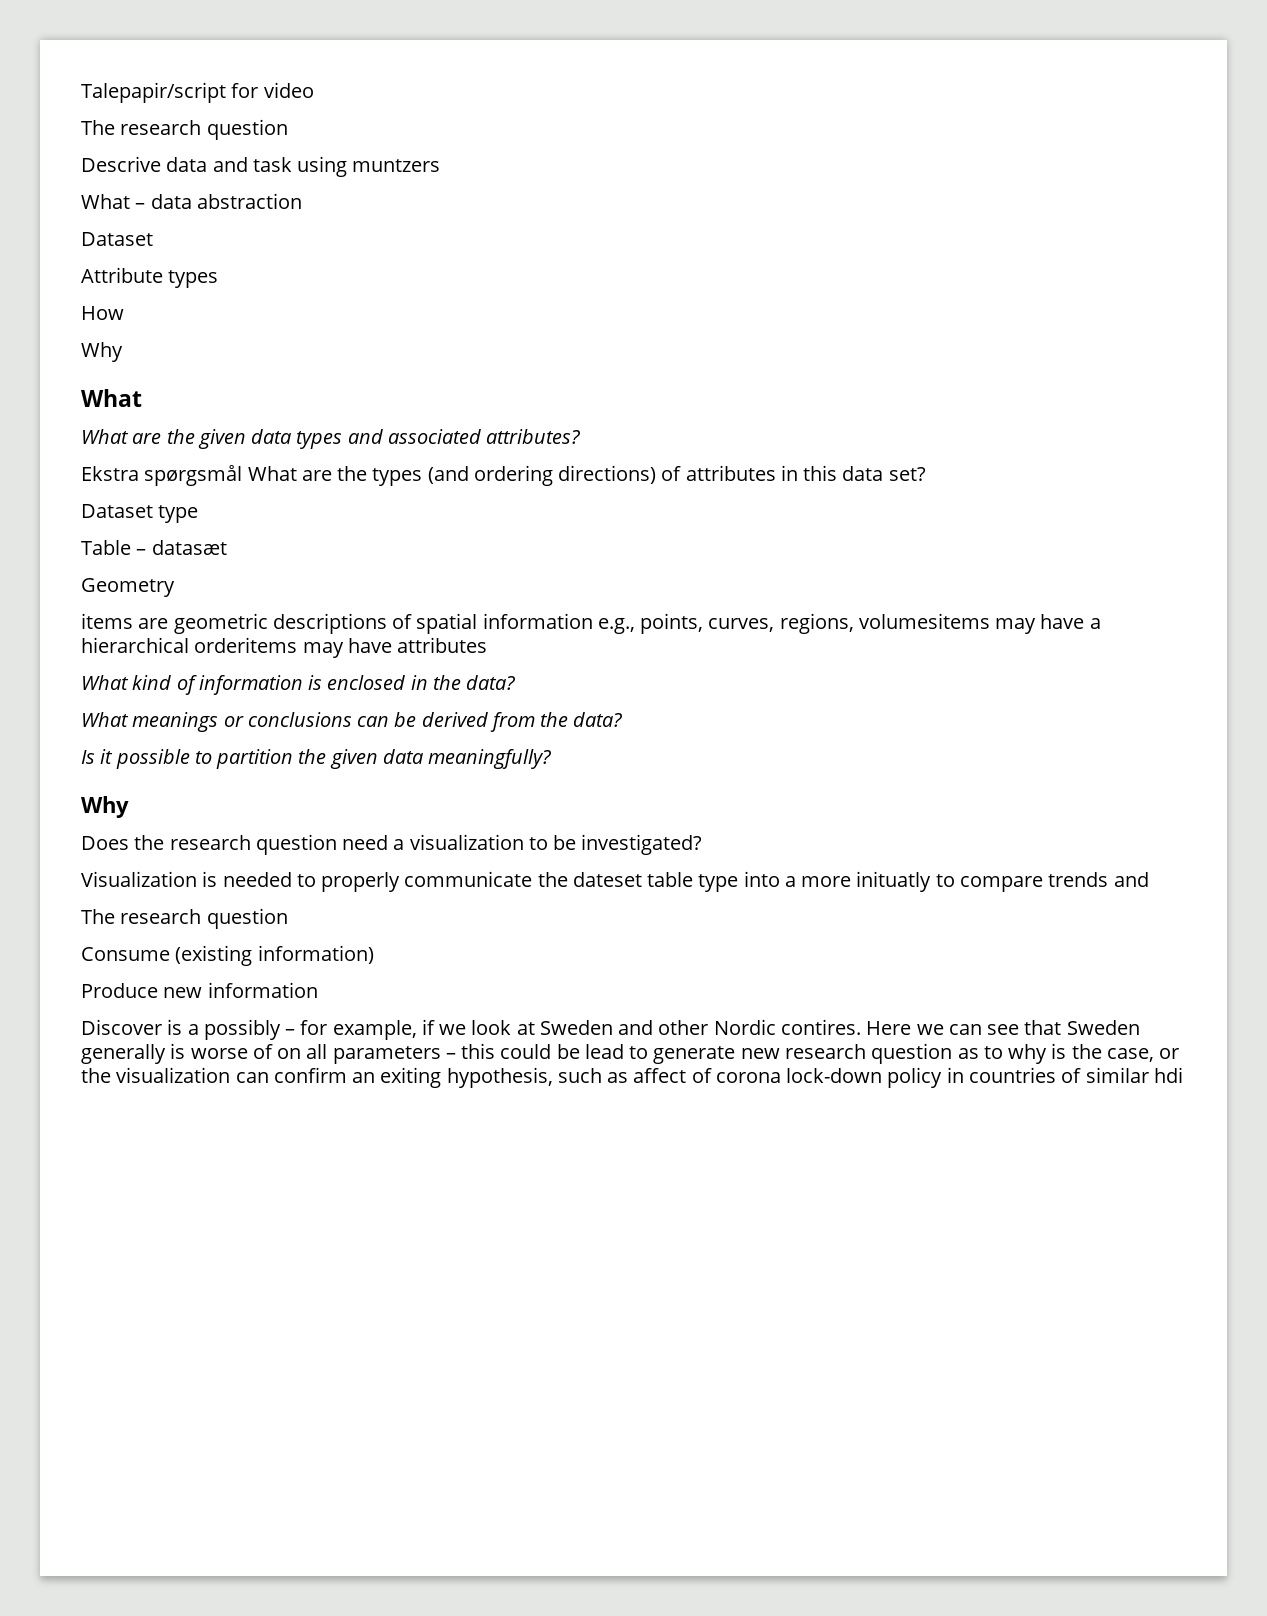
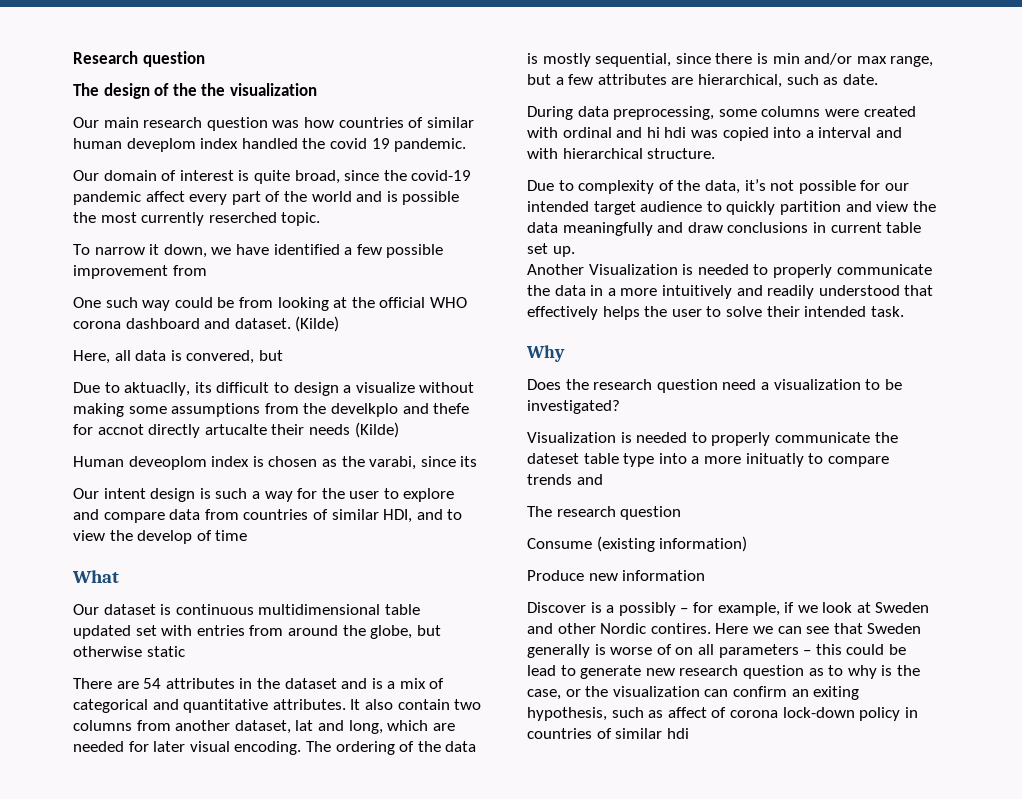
- Talepapir/script for video
- The research question
- Descrive data and task using muntzers
- What – data abstraction
- Dataset
- Attribute types
- How
- Why
+ Research question
+ The design of the the visualization
+ Our main research question was how countries of similar human deveplom index handled the covid 19 pandemic.
+ Our domain of interest is quite broad, since the covid-19 pandemic affect every part of the world and is possible the most currently reserched topic.
+ To narrow it down, we have identified a few possible improvement from
+ One such way could be from looking at the official WHO corona dashboard and dataset. (Kilde)
+ Here, all data is convered, but
+ Due to aktuaclly, its difficult to design a visualize without making some assumptions from the develkplo and thefe for accnot directly artucalte their needs (Kilde)
+ Human deveoplom index is chosen as the varabi, since its
+ Our intent design is such a way for the user to explore and compare data from countries of similar HDI, and to view the develop of time
  What
- What are the given data types and associated attributes?
- Ekstra spørgsmål What are the types (and ordering directions) of attributes in this data set?
- Dataset type
- Table – datasæt
- Geometry
- items are geometric descriptions of spatial information e.g., points, curves, regions, volumesitems may have a hierarchical orderitems may have attributes
- What kind of information is enclosed in the data?
- What meanings or conclusions can be derived from the data?
- Is it possible to partition the given data meaningfully?
+ Our dataset is continuous multidimensional table updated set with entries from around the globe, but otherwise static
+ There are 54 attributes in the dataset and is a mix of categorical and quantitative attributes. It also contain two columns from another dataset, lat and long, which are needed for later visual encoding. The ordering of the data is mostly sequential, since there is min and/or max range, but a few attributes are hierarchical, such as date.
+ During data preprocessing, some columns were created with ordinal and hi hdi was copied into a interval and with hierarchical structure.
+ Due to complexity of the data, it’s not possible for our intended target audience to quickly partition and view the data meaningfully and draw conclusions in current table set up.
+ Another Visualization is needed to properly communicate the data in a more intuitively and readily understood that effectively helps the user to solve their intended task.

